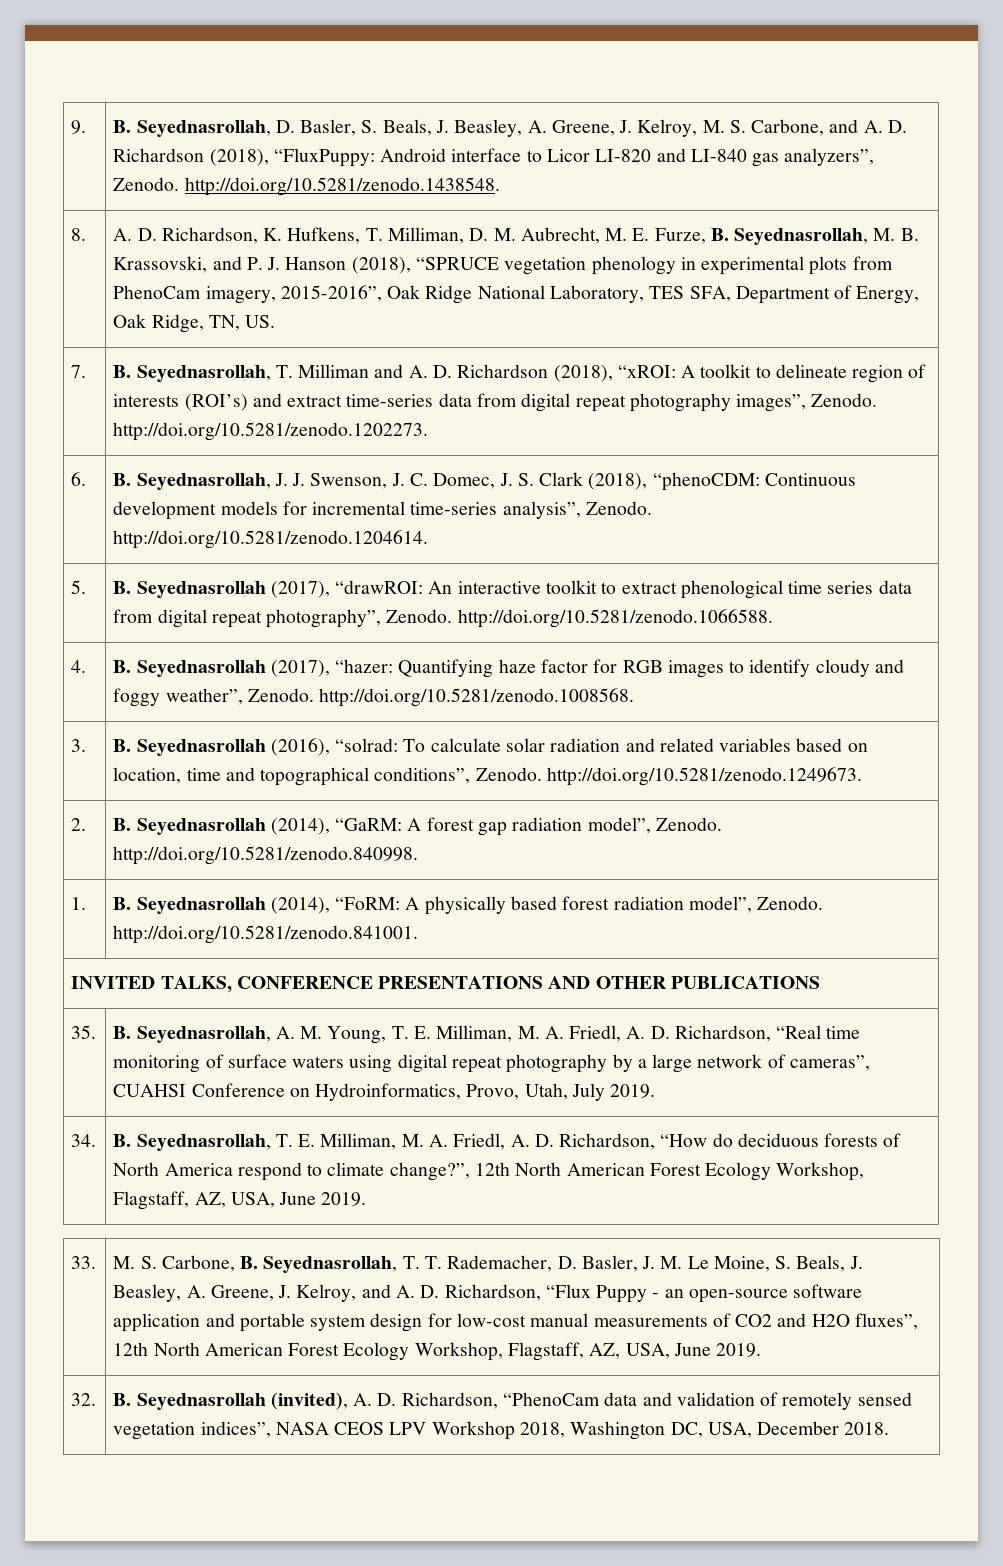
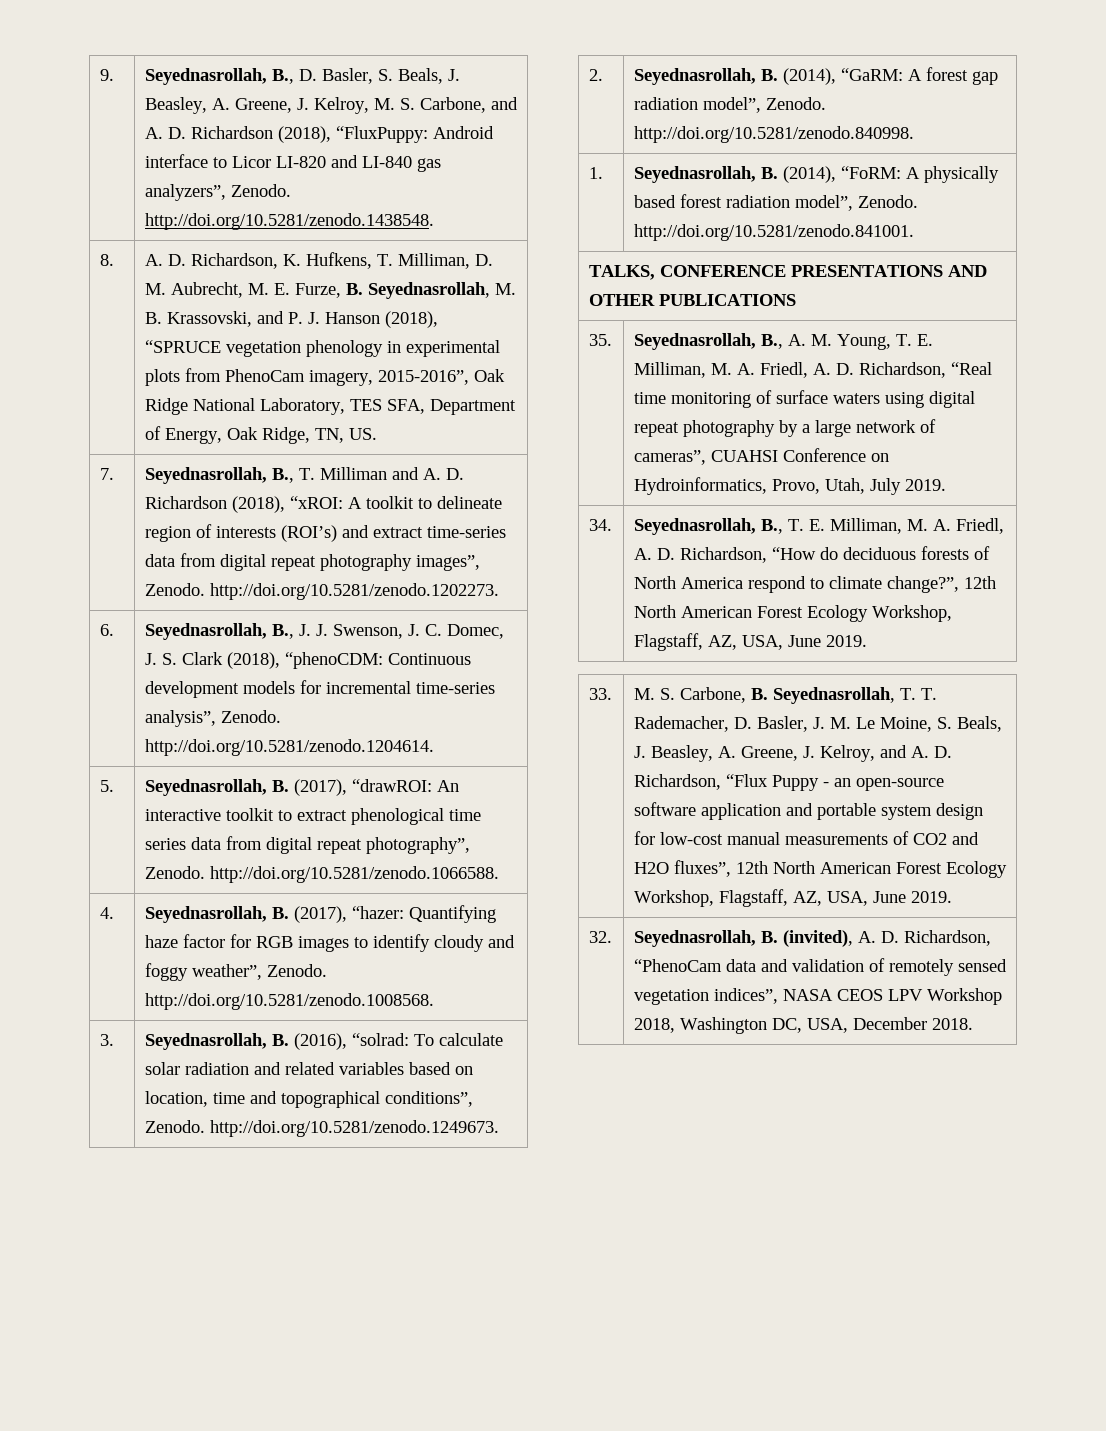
- 9. | B. Seyednasrollah, D. Basler, S. Beals, J. Beasley, A. Greene, J. Kelroy, M. S. Carbone, and A. D. Richardson (2018), “FluxPuppy: Android interface to Licor LI-820 and LI-840 gas analyzers”, Zenodo. http://doi.org/10.5281/zenodo.1438548.
+ 9. | Seyednasrollah, B., D. Basler, S. Beals, J. Beasley, A. Greene, J. Kelroy, M. S. Carbone, and A. D. Richardson (2018), “FluxPuppy: Android interface to Licor LI-820 and LI-840 gas analyzers”, Zenodo. http://doi.org/10.5281/zenodo.1438548.
- 7. | B. Seyednasrollah, T. Milliman and A. D. Richardson (2018), “xROI: A toolkit to delineate region of interests (ROI’s) and extract time-series data from digital repeat photography images”, Zenodo. http://doi.org/10.5281/zenodo.1202273.
+ 7. | Seyednasrollah, B., T. Milliman and A. D. Richardson (2018), “xROI: A toolkit to delineate region of interests (ROI’s) and extract time-series data from digital repeat photography images”, Zenodo. http://doi.org/10.5281/zenodo.1202273.
- 6. | B. Seyednasrollah, J. J. Swenson, J. C. Domec, J. S. Clark (2018), “phenoCDM: Continuous development models for incremental time-series analysis”, Zenodo. http://doi.org/10.5281/zenodo.1204614.
+ 6. | Seyednasrollah, B., J. J. Swenson, J. C. Domec, J. S. Clark (2018), “phenoCDM: Continuous development models for incremental time-series analysis”, Zenodo. http://doi.org/10.5281/zenodo.1204614.
- 5. | B. Seyednasrollah (2017), “drawROI: An interactive toolkit to extract phenological time series data from digital repeat photography”, Zenodo. http://doi.org/10.5281/zenodo.1066588.
+ 5. | Seyednasrollah, B. (2017), “drawROI: An interactive toolkit to extract phenological time series data from digital repeat photography”, Zenodo. http://doi.org/10.5281/zenodo.1066588.
- 4. | B. Seyednasrollah (2017), “hazer: Quantifying haze factor for RGB images to identify cloudy and foggy weather”, Zenodo. http://doi.org/10.5281/zenodo.1008568.
+ 4. | Seyednasrollah, B. (2017), “hazer: Quantifying haze factor for RGB images to identify cloudy and foggy weather”, Zenodo. http://doi.org/10.5281/zenodo.1008568.
- 3. | B. Seyednasrollah (2016), “solrad: To calculate solar radiation and related variables based on location, time and topographical conditions”, Zenodo. http://doi.org/10.5281/zenodo.1249673.
+ 3. | Seyednasrollah, B. (2016), “solrad: To calculate solar radiation and related variables based on location, time and topographical conditions”, Zenodo. http://doi.org/10.5281/zenodo.1249673.
- 2. | B. Seyednasrollah (2014), “GaRM: A forest gap radiation model”, Zenodo. http://doi.org/10.5281/zenodo.840998.
+ 2. | Seyednasrollah, B. (2014), “GaRM: A forest gap radiation model”, Zenodo. http://doi.org/10.5281/zenodo.840998.
- 1. | B. Seyednasrollah (2014), “FoRM: A physically based forest radiation model”, Zenodo. http://doi.org/10.5281/zenodo.841001.
+ 1. | Seyednasrollah, B. (2014), “FoRM: A physically based forest radiation model”, Zenodo. http://doi.org/10.5281/zenodo.841001.
- INVITED TALKS, CONFERENCE PRESENTATIONS AND OTHER PUBLICATIONS
+ TALKS, CONFERENCE PRESENTATIONS AND OTHER PUBLICATIONS
- 35. | B. Seyednasrollah, A. M. Young, T. E. Milliman, M. A. Friedl, A. D. Richardson, “Real time monitoring of surface waters using digital repeat photography by a large network of cameras”, CUAHSI Conference on Hydroinformatics, Provo, Utah, July 2019.
+ 35. | Seyednasrollah, B., A. M. Young, T. E. Milliman, M. A. Friedl, A. D. Richardson, “Real time monitoring of surface waters using digital repeat photography by a large network of cameras”, CUAHSI Conference on Hydroinformatics, Provo, Utah, July 2019.
- 34. | B. Seyednasrollah, T. E. Milliman, M. A. Friedl, A. D. Richardson, “How do deciduous forests of North America respond to climate change?”, 12th North American Forest Ecology Workshop, Flagstaff, AZ, USA, June 2019.
+ 34. | Seyednasrollah, B., T. E. Milliman, M. A. Friedl, A. D. Richardson, “How do deciduous forests of North America respond to climate change?”, 12th North American Forest Ecology Workshop, Flagstaff, AZ, USA, June 2019.
- 32. | B. Seyednasrollah (invited), A. D. Richardson, “PhenoCam data and validation of remotely sensed vegetation indices”, NASA CEOS LPV Workshop 2018, Washington DC, USA, December 2018.
+ 32. | Seyednasrollah, B. (invited), A. D. Richardson, “PhenoCam data and validation of remotely sensed vegetation indices”, NASA CEOS LPV Workshop 2018, Washington DC, USA, December 2018.

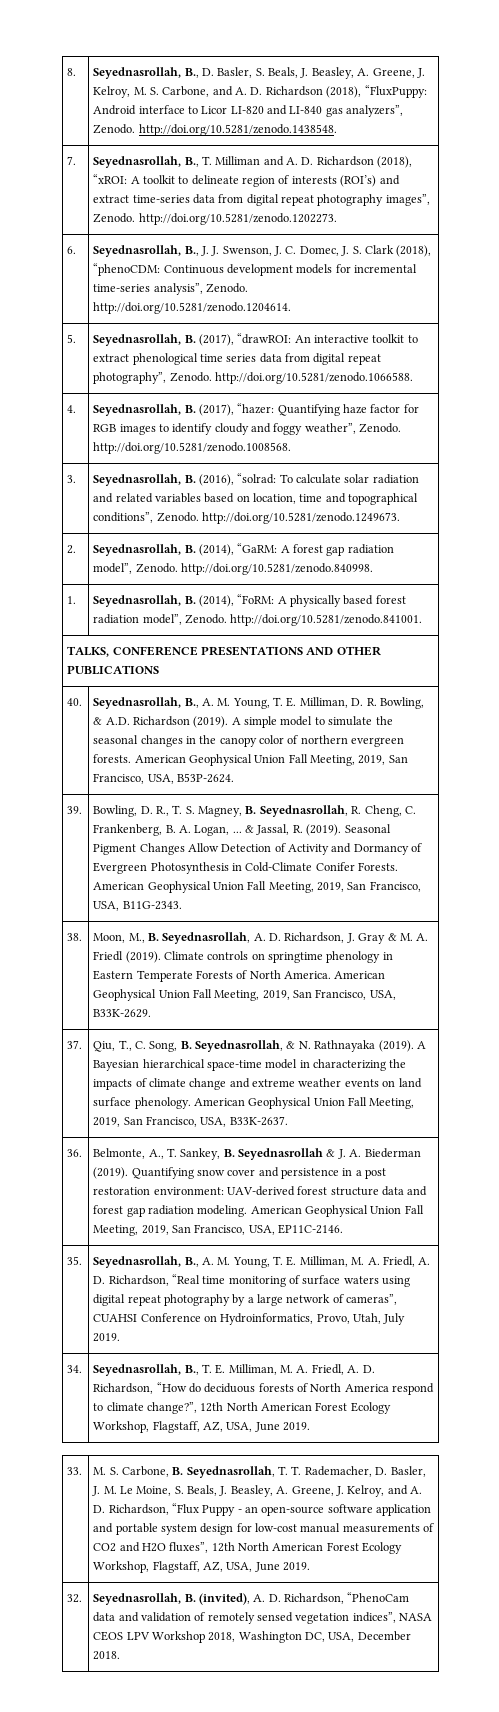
- 9. | Seyednasrollah, B., D. Basler, S. Beals, J. Beasley, A. Greene, J. Kelroy, M. S. Carbone, and A. D. Richardson (2018), “FluxPuppy: Android interface to Licor LI-820 and LI-840 gas analyzers”, Zenodo. http://doi.org/10.5281/zenodo.1438548.
+ 8. | Seyednasrollah, B., D. Basler, S. Beals, J. Beasley, A. Greene, J. Kelroy, M. S. Carbone, and A. D. Richardson (2018), “FluxPuppy: Android interface to Licor LI-820 and LI-840 gas analyzers”, Zenodo. http://doi.org/10.5281/zenodo.1438548.
- 8. | A. D. Richardson, K. Hufkens, T. Milliman, D. M. Aubrecht, M. E. Furze, B. Seyednasrollah, M. B. Krassovski, and P. J. Hanson (2018), “SPRUCE vegetation phenology in experimental plots from PhenoCam imagery, 2015-2016”, Oak Ridge National Laboratory, TES SFA, Department of Energy, Oak Ridge, TN, US.
+ 40. | Seyednasrollah, B., A. M. Young, T. E. Milliman, D. R. Bowling, & A.D. Richardson (2019). A simple model to simulate the seasonal changes in the canopy color of northern evergreen forests. American Geophysical Union Fall Meeting, 2019, San Francisco, USA, B53P-2624.
+ 39. | Bowling, D. R., T. S. Magney, B. Seyednasrollah, R. Cheng, C. Frankenberg, B. A. Logan, ... & Jassal, R. (2019). Seasonal Pigment Changes Allow Detection of Activity and Dormancy of Evergreen Photosynthesis in Cold-Climate Conifer Forests. American Geophysical Union Fall Meeting, 2019, San Francisco, USA, B11G-2343.
+ 38. | Moon, M., B. Seyednasrollah, A. D. Richardson, J. Gray & M. A. Friedl (2019). Climate controls on springtime phenology in Eastern Temperate Forests of North America. American Geophysical Union Fall Meeting, 2019, San Francisco, USA, B33K-2629.
+ 37. | Qiu, T., C. Song, B. Seyednasrollah, & N. Rathnayaka (2019). A Bayesian hierarchical space-time model in characterizing the impacts of climate change and extreme weather events on land surface phenology. American Geophysical Union Fall Meeting, 2019, San Francisco, USA, B33K-2637.
+ 36. | Belmonte, A., T. Sankey, B. Seyednasrollah & J. A. Biederman (2019). Quantifying snow cover and persistence in a post restoration environment: UAV-derived forest structure data and forest gap radiation modeling. American Geophysical Union Fall Meeting, 2019, San Francisco, USA, EP11C-2146.

